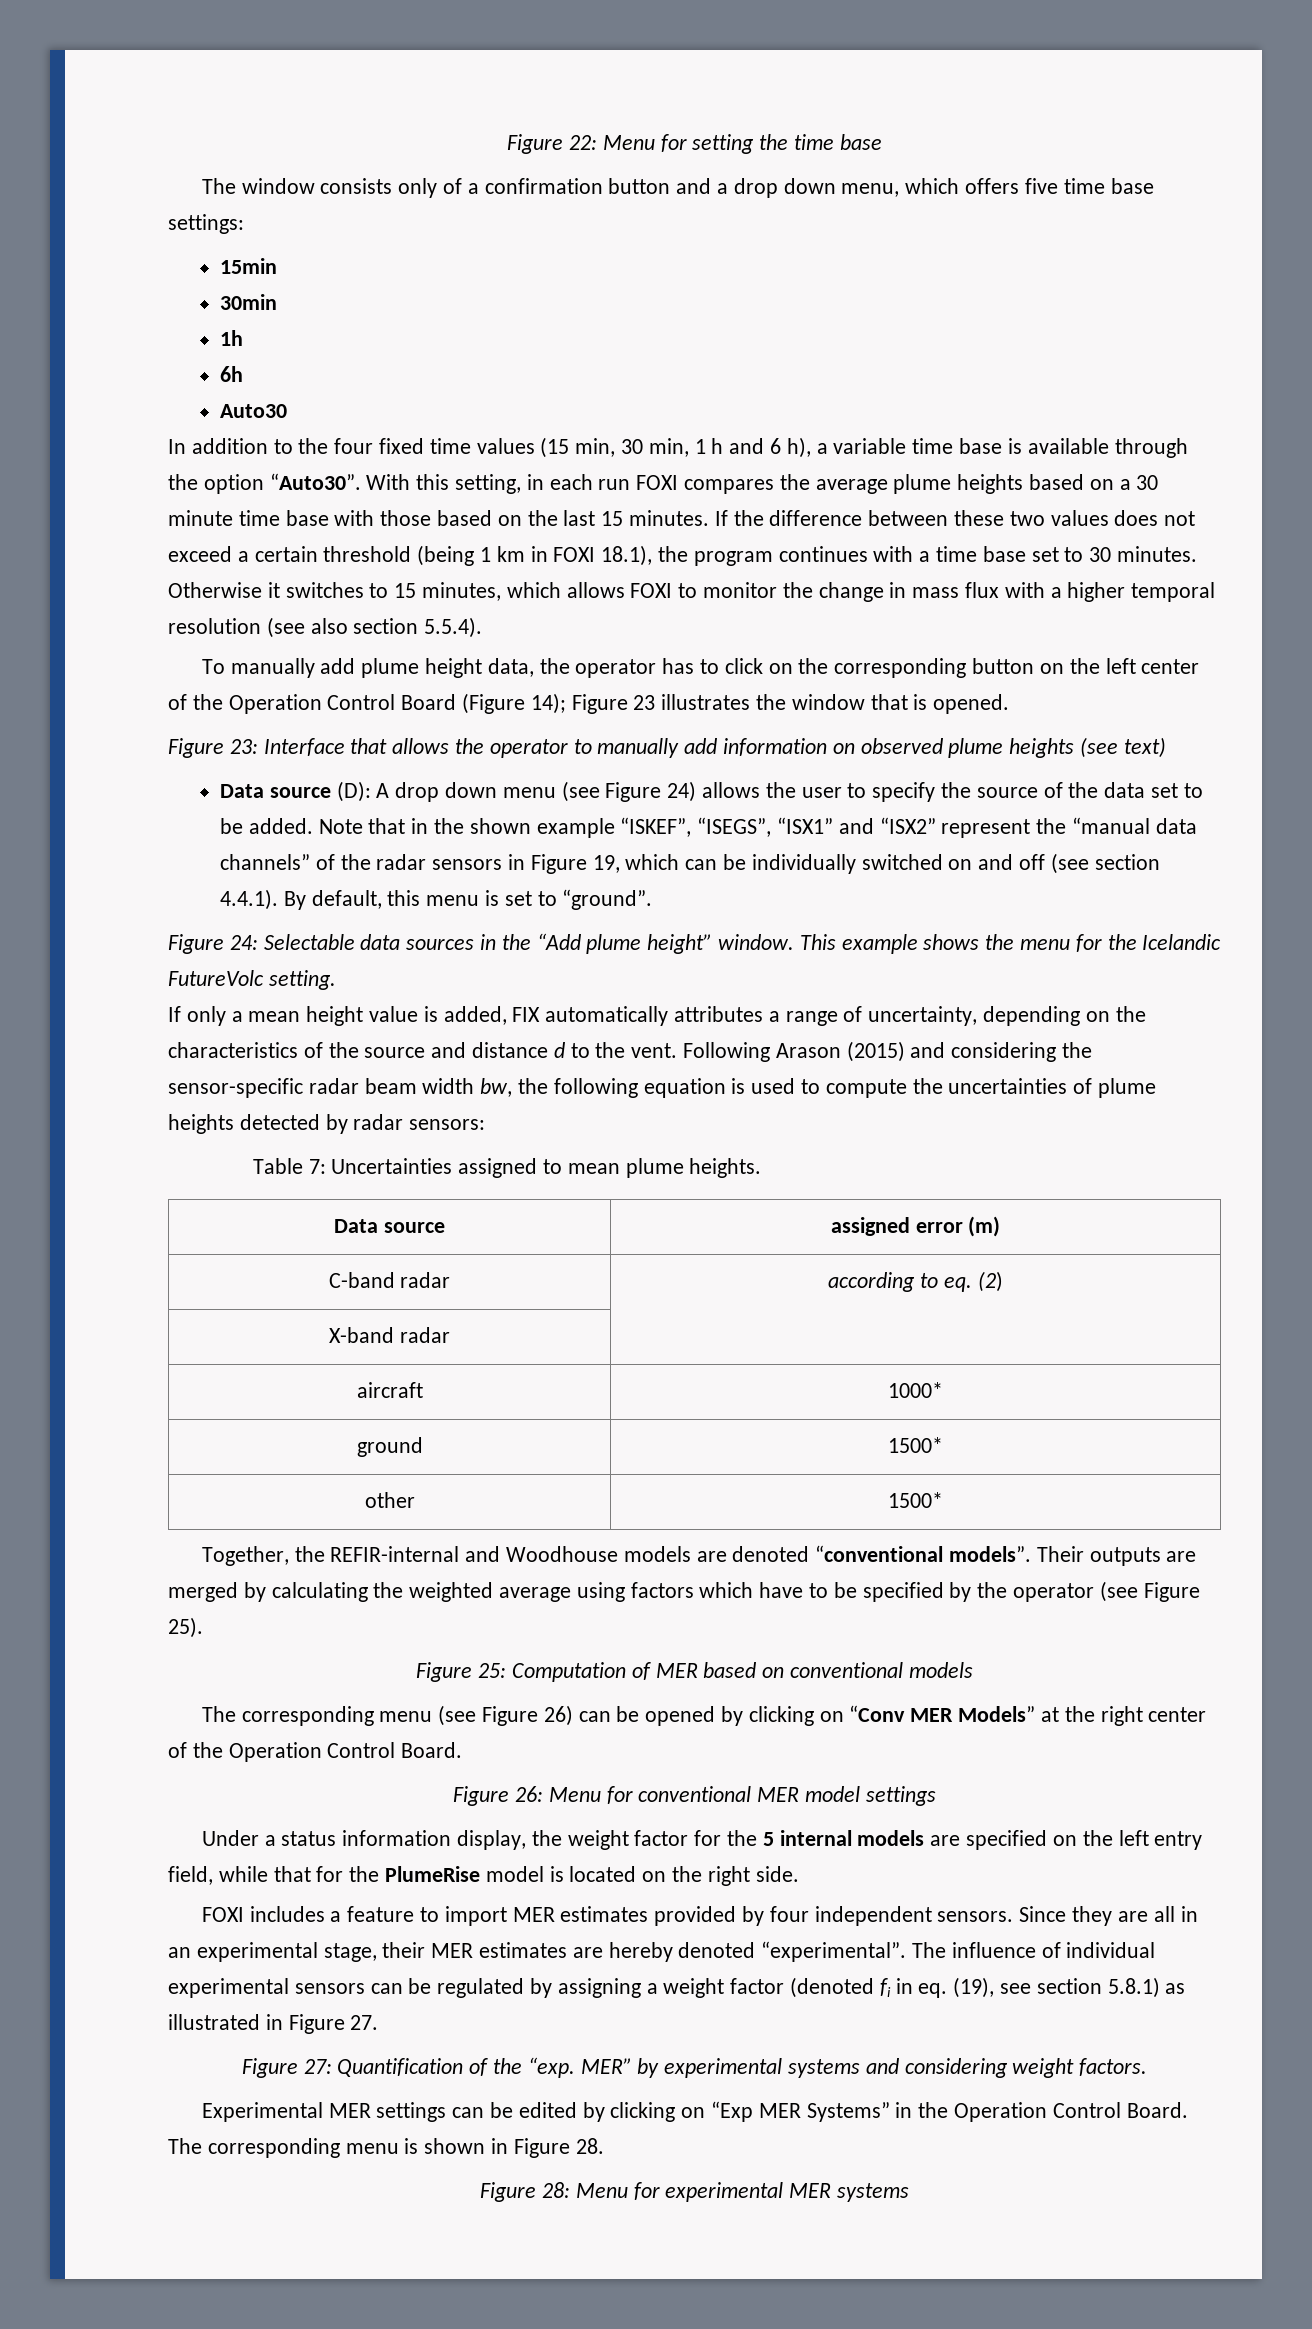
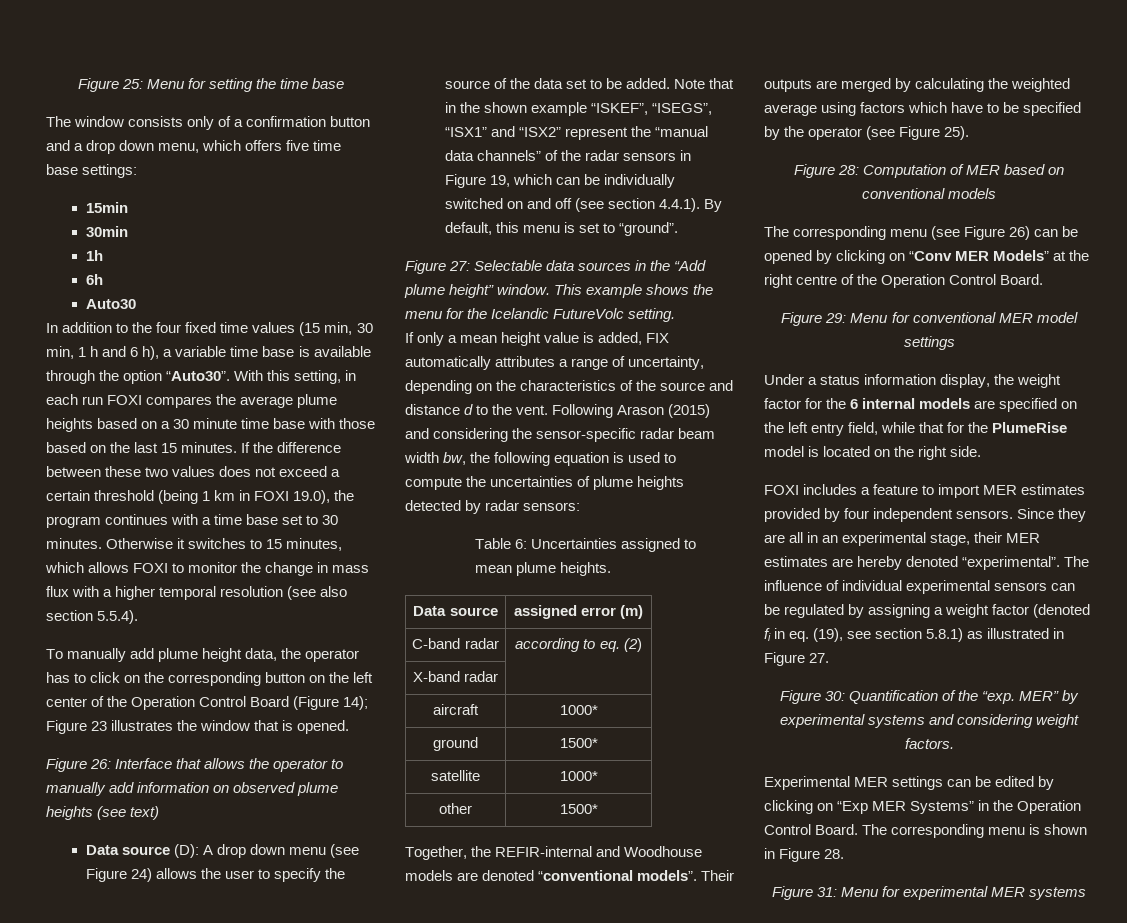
- Figure 22: Menu for setting the time base
+ Figure 25: Menu for setting the time base
- If the difference between these two values does not exceed a certain threshold (being 1 km in FOXI 18.1), the program continues with a time base set to 30 minutes.
+ If the difference between these two values does not exceed a certain threshold (being 1 km in FOXI 19.0), the program continues with a time base set to 30 minutes.
- Figure 23: Interface that allows the operator to manually add information on observed plume heights (see text)
+ Figure 26: Interface that allows the operator to manually add information on observed plume heights (see text)
- Figure 24: Selectable data sources in the “Add plume height” window.
+ Figure 27: Selectable data sources in the “Add plume height” window.
- Table 7: Uncertainties assigned to mean plume heights.
+ Table 6: Uncertainties assigned to mean plume heights.
+ satellite | 1000*
- Figure 25: Computation of MER based on conventional models
+ Figure 28: Computation of MER based on conventional models
- The corresponding menu (see Figure 26) can be opened by clicking on “Conv MER Models” at the right center of the Operation Control Board.
+ The corresponding menu (see Figure 26) can be opened by clicking on “Conv MER Models” at the right centre of the Operation Control Board.
- Figure 26: Menu for conventional MER model settings
+ Figure 29: Menu for conventional MER model settings
- Under a status information display, the weight factor for the 5 internal models are specified on the left entry field, while that for the PlumeRise model is located on the right side.
+ Under a status information display, the weight factor for the 6 internal models are specified on the left entry field, while that for the PlumeRise model is located on the right side.
- Figure 27: Quantification of the “exp.
+ Figure 30: Quantification of the “exp.
- Figure 28: Menu for experimental MER systems
+ Figure 31: Menu for experimental MER systems

